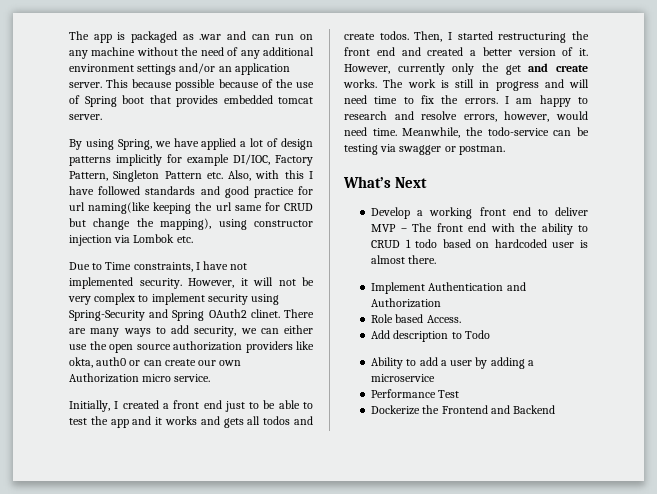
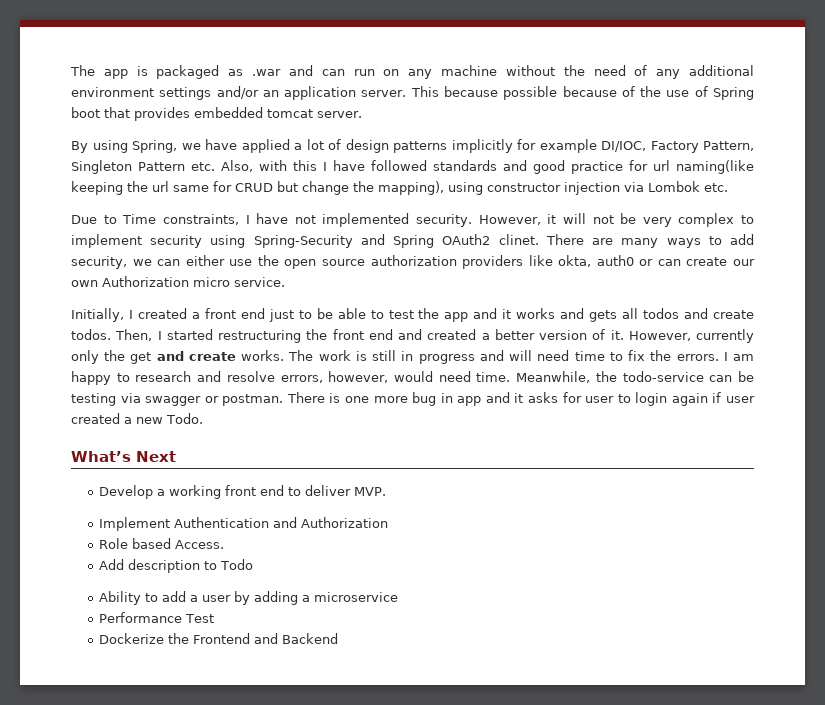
+ There is one more bug in app and it asks for user to login again if user created a new Todo.
- Develop a working front end to deliver MVP – The front end with the ability to CRUD 1 todo based on hardcoded user is almost there.
+ Develop a working front end to deliver MVP.

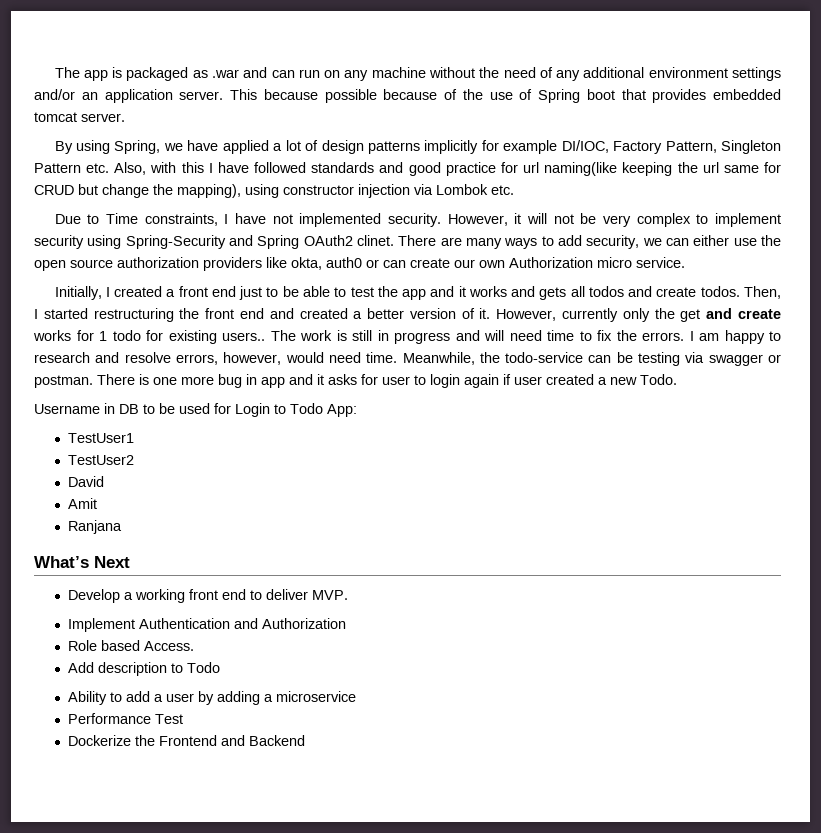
- However, currently only the get and create works.
+ However, currently only the get and create works for 1 todo for existing users..
+ Username in DB to be used for Login to Todo App:
+ TestUser1
+ TestUser2
+ David
+ Amit
+ Ranjana

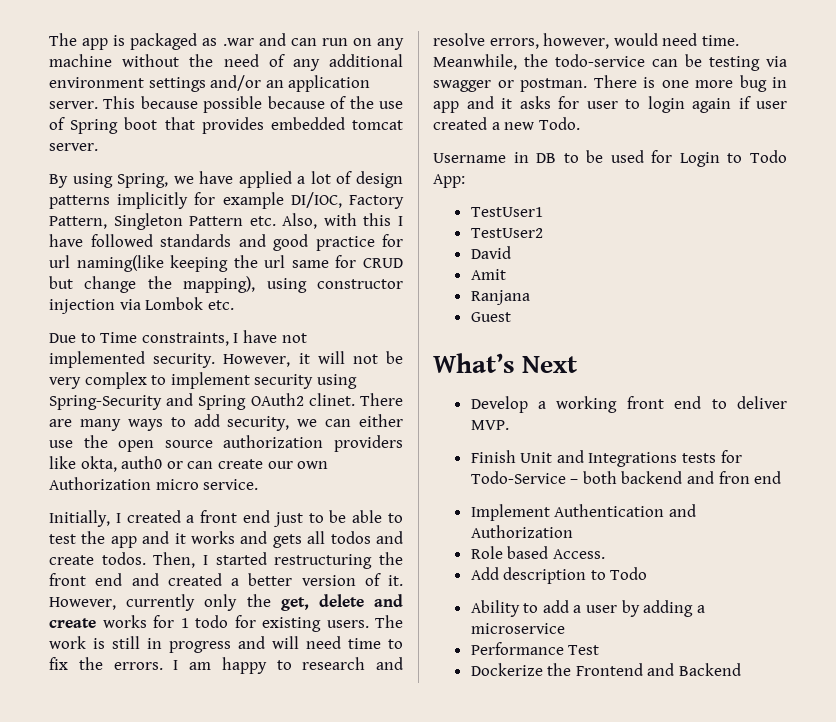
- However, currently only the get and create works for 1 todo for existing users..
+ However, currently only the get, delete and create works for 1 todo for existing users.
+ Guest
+ Finish Unit and Integrations tests for Todo-Service – both backend and fron end

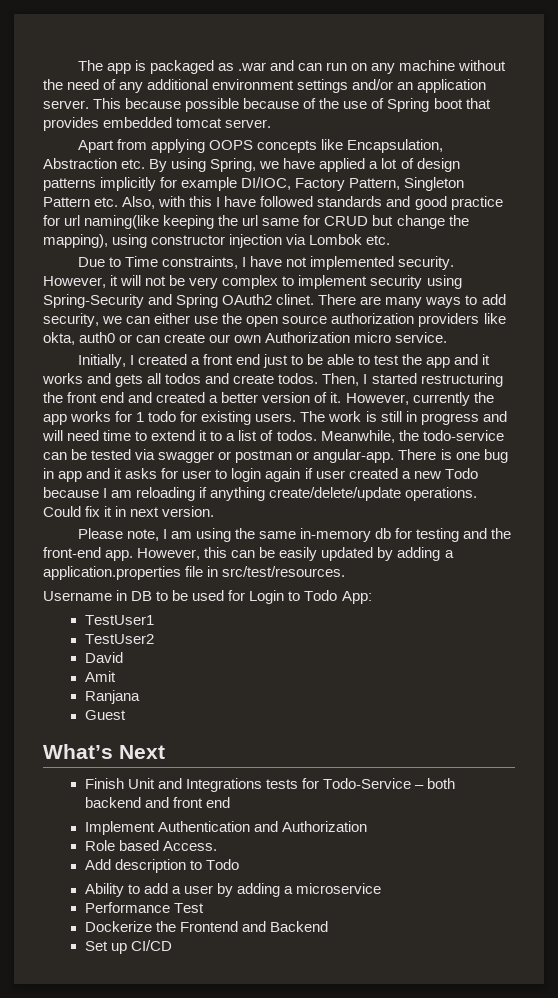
- By using Spring, we have applied a lot of design patterns implicitly for example DI/IOC, Factory Pattern, Singleton Pattern etc. Also, with this I have followed standards and good practice for url naming(like keeping the url same for CRUD but change the mapping), using constructor injection via Lombok etc.
+ Apart from applying OOPS concepts like Encapsulation, Abstraction etc. By using Spring, we have applied a lot of design patterns implicitly for example DI/IOC, Factory Pattern, Singleton Pattern etc. Also, with this I have followed standards and good practice for url naming(like keeping the url same for CRUD but change the mapping), using constructor injection via Lombok etc.
- However, currently only the get, delete and create works for 1 todo for existing users.
+ However, currently the app works for 1 todo for existing users.
- The work is still in progress and will need time to fix the errors. I am happy to research and resolve errors, however, would need time.
+ The work is still in progress and will need time to extend it to a list of todos.
- Meanwhile, the todo-service can be testing via swagger or postman.
+ Meanwhile, the todo-service can be tested via swagger or postman or angular-app.
- There is one more bug in app and it asks for user to login again if user created a new Todo.
+ There is one bug in app and it asks for user to login again if user created a new Todo because I am reloading if anything create/delete/update operations. Could fix it in next version.
+ Please note, I am using the same in-memory db for testing and the front-end app. However, this can be easily updated by adding a application.properties file in src/test/resources.
- Develop a working front end to deliver MVP.
- Finish Unit and Integrations tests for Todo-Service – both backend and fron end
+ Finish Unit and Integrations tests for Todo-Service – both backend and front end
+ Set up CI/CD

